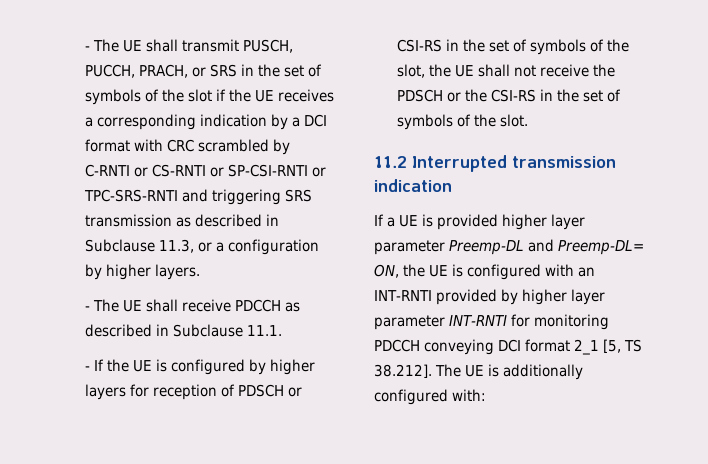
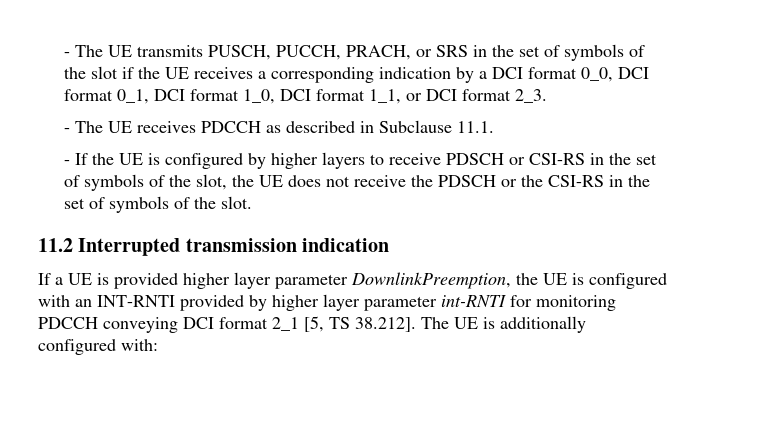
- - The UE shall transmit PUSCH, PUCCH, PRACH, or SRS in the set of symbols of the slot if the UE receives a corresponding indication by a DCI format with CRC scrambled by C-RNTI or CS-RNTI or SP-CSI-RNTI or TPC-SRS-RNTI and triggering SRS transmission as described in Subclause 11.3, or a configuration by higher layers.
- - The UE shall receive PDCCH as described in Subclause 11.1.
+ - The UE transmits PUSCH, PUCCH, PRACH, or SRS in the set of symbols of the slot if the UE receives a corresponding indication by a DCI format 0_0, DCI format 0_1, DCI format 1_0, DCI format 1_1, or DCI format 2_3.
+ - The UE receives PDCCH as described in Subclause 11.1.
- - If the UE is configured by higher layers for reception of PDSCH or CSI-RS in the set of symbols of the slot, the UE shall not receive the PDSCH or the CSI-RS in the set of symbols of the slot.
+ - If the UE is configured by higher layers to receive PDSCH or CSI-RS in the set of symbols of the slot, the UE does not receive the PDSCH or the CSI-RS in the set of symbols of the slot.
- If a UE is provided higher layer parameter Preemp-DL and Preemp-DL= ON, the UE is configured with an INT-RNTI provided by higher layer parameter INT-RNTI for monitoring PDCCH conveying DCI format 2_1 [5, TS 38.212]. The UE is additionally configured with:
+ If a UE is provided higher layer parameter DownlinkPreemption, the UE is configured with an INT-RNTI provided by higher layer parameter int-RNTI for monitoring PDCCH conveying DCI format 2_1 [5, TS 38.212]. The UE is additionally configured with:

